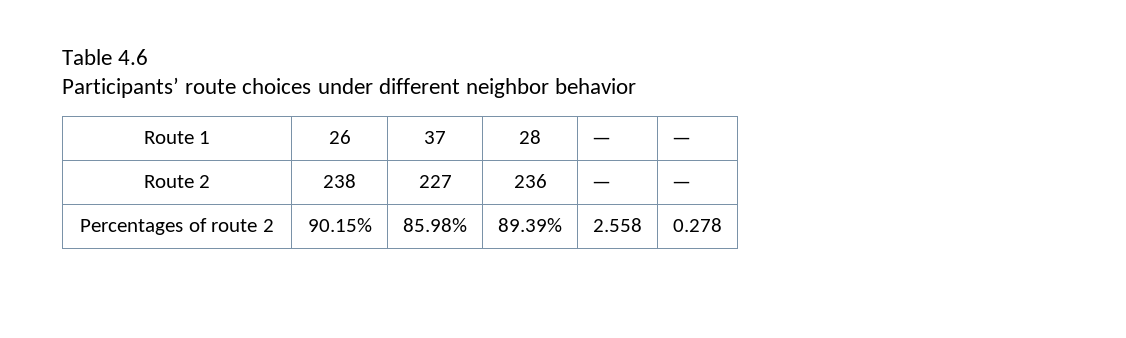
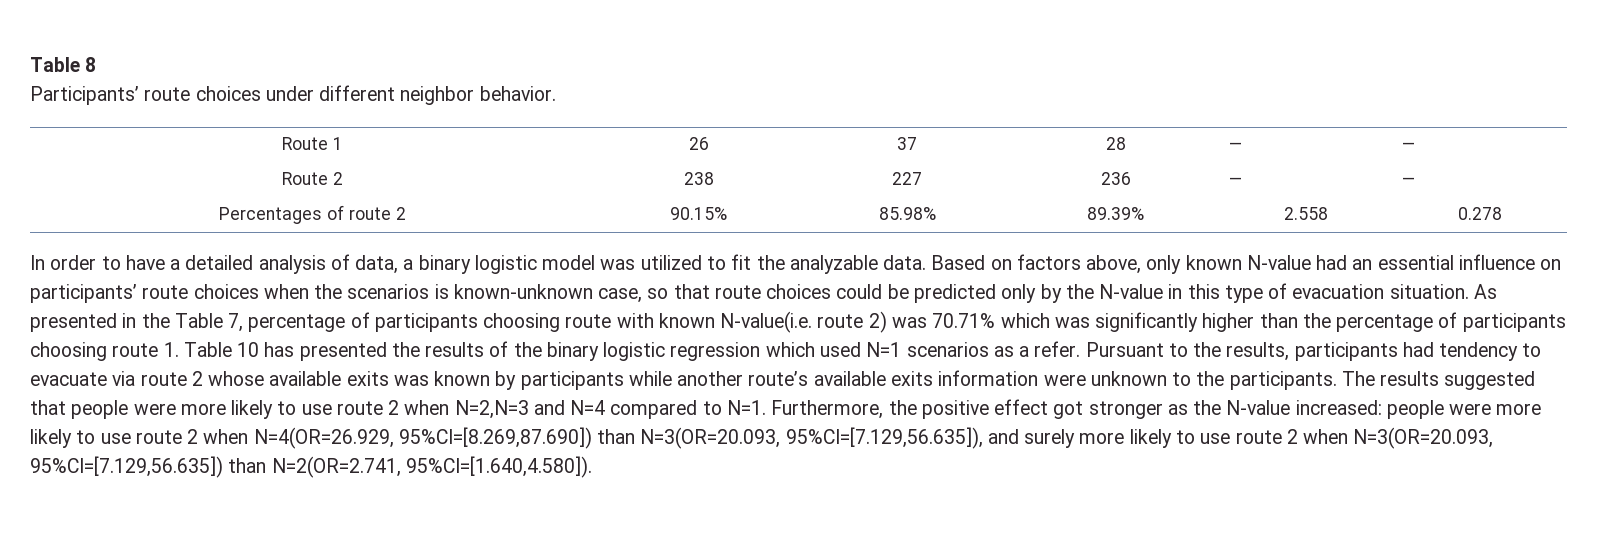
- Table 4.6
+ Table 8
- Participants’ route choices under different neighbor behavior
+ Participants’ route choices under different neighbor behavior.
+ In order to have a detailed analysis of data, a binary logistic model was utilized to fit the analyzable data. Based on factors above, only known N-value had an essential influence on participants’ route choices when the scenarios is known-unknown case, so that route choices could be predicted only by the N-value in this type of evacuation situation. As presented in the Table 7, percentage of participants choosing route with known N-value(i.e. route 2) was 70.71% which was significantly higher than the percentage of participants choosing route 1. Table 10 has presented the results of the binary logistic regression which used N=1 scenarios as a refer. Pursuant to the results, participants had tendency to evacuate via route 2 whose available exits was known by participants while another route’s available exits information were unknown to the participants. The results suggested that people were more likely to use route 2 when N=2,N=3 and N=4 compared to N=1. Furthermore, the positive effect got stronger as the N-value increased: people were more likely to use route 2 when N=4(OR=26.929, 95%CI=[8.269,87.690]) than N=3(OR=20.093, 95%CI=[7.129,56.635]), and surely more likely to use route 2 when N=3(OR=20.093, 95%CI=[7.129,56.635]) than N=2(OR=2.741, 95%CI=[1.640,4.580]).

